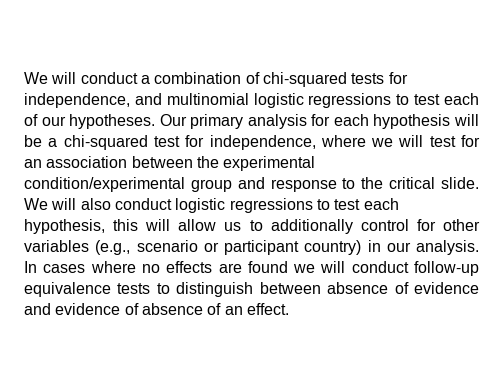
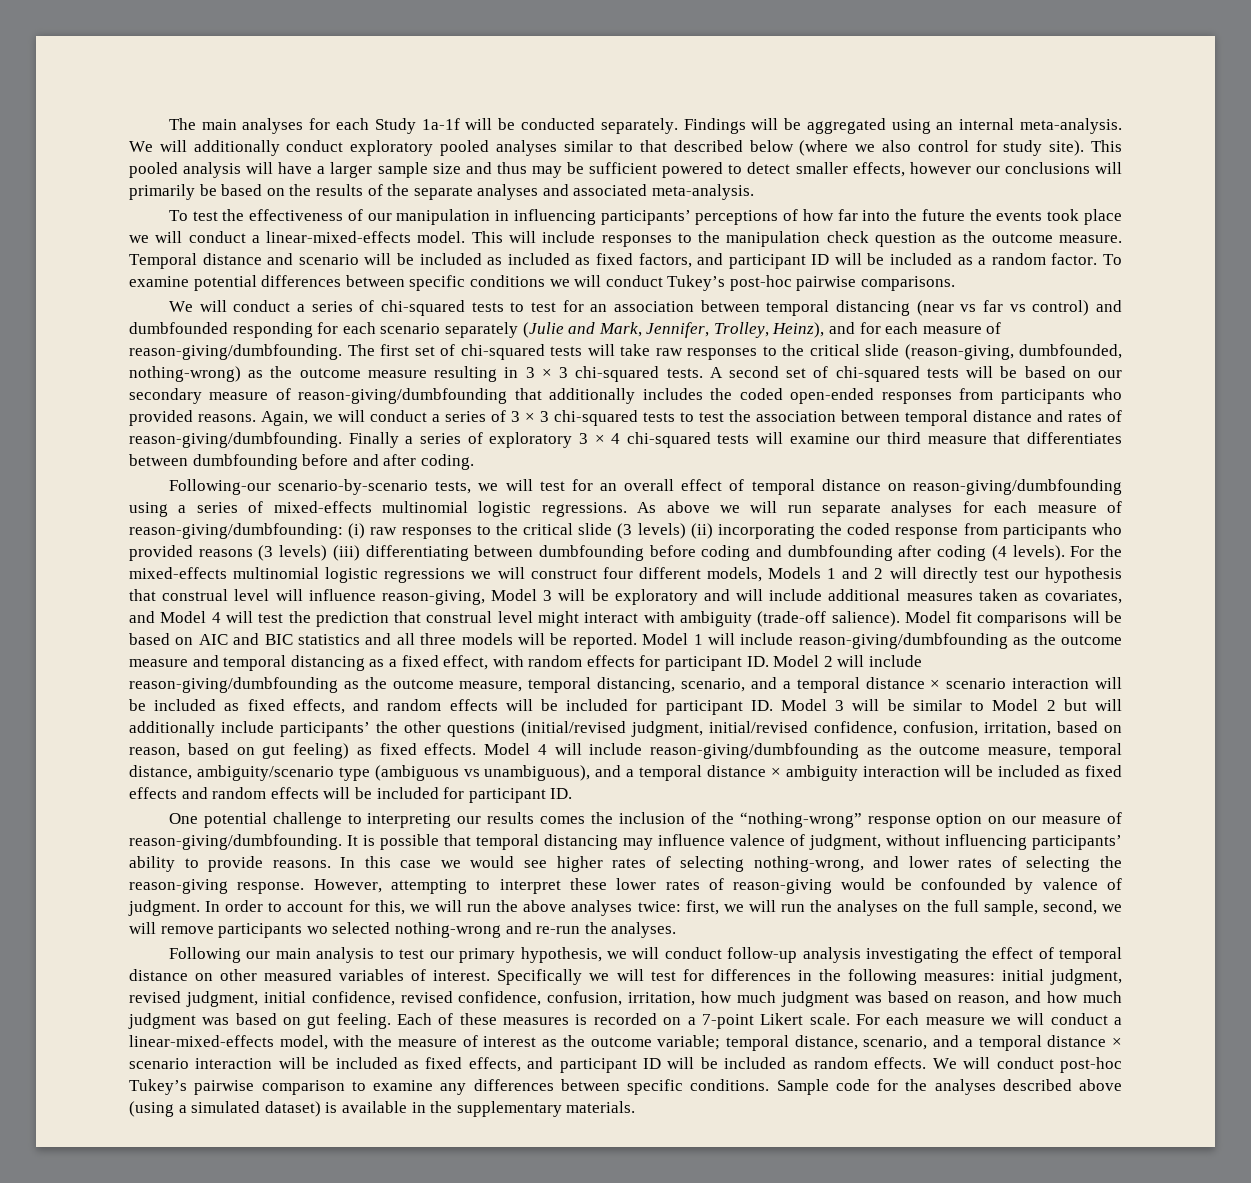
+ The main analyses for each Study 1a-1f will be conducted separately. Findings will be aggregated using an internal meta-analysis. We will additionally conduct exploratory pooled analyses similar to that described below (where we also control for study site). This pooled analysis will have a larger sample size and thus may be sufficient powered to detect smaller effects, however our conclusions will primarily be based on the results of the separate analyses and associated meta-analysis.
+ To test the effectiveness of our manipulation in influencing participants’ perceptions of how far into the future the events took place we will conduct a linear-mixed-effects model. This will include responses to the manipulation check question as the outcome measure. Temporal distance and scenario will be included as included as fixed factors, and participant ID will be included as a random factor. To examine potential differences between specific conditions we will conduct Tukey’s post-hoc pairwise comparisons.
- We will conduct a combination of chi-squared tests for independence, and multinomial logistic regressions to test each of our hypotheses. Our primary analysis for each hypothesis will be a chi-squared test for independence, where we will test for an association between the experimental condition/experimental group and response to the critical slide. We will also conduct logistic regressions to test each hypothesis, this will allow us to additionally control for other variables (e.g., scenario or participant country) in our analysis. In cases where no effects are found we will conduct follow-up equivalence tests to distinguish between absence of evidence and evidence of absence of an effect.
+ We will conduct a series of chi-squared tests to test for an association between temporal distancing (near vs far vs control) and dumbfounded responding for each scenario separately (Julie and Mark, Jennifer, Trolley, Heinz), and for each measure of reason-giving/dumbfounding. The first set of chi-squared tests will take raw responses to the critical slide (reason-giving, dumbfounded, nothing-wrong) as the outcome measure resulting in 3 × 3 chi-squared tests. A second set of chi-squared tests will be based on our secondary measure of reason-giving/dumbfounding that additionally includes the coded open-ended responses from participants who provided reasons. Again, we will conduct a series of 3 × 3 chi-squared tests to test the association between temporal distance and rates of reason-giving/dumbfounding. Finally a series of exploratory 3 × 4 chi-squared tests will examine our third measure that differentiates between dumbfounding before and after coding.
+ Following-our scenario-by-scenario tests, we will test for an overall effect of temporal distance on reason-giving/dumbfounding using a series of mixed-effects multinomial logistic regressions. As above we will run separate analyses for each measure of reason-giving/dumbfounding: (i) raw responses to the critical slide (3 levels) (ii) incorporating the coded response from participants who provided reasons (3 levels) (iii) differentiating between dumbfounding before coding and dumbfounding after coding (4 levels). For the mixed-effects multinomial logistic regressions we will construct four different models, Models 1 and 2 will directly test our hypothesis that construal level will influence reason-giving, Model 3 will be exploratory and will include additional measures taken as covariates, and Model 4 will test the prediction that construal level might interact with ambiguity (trade-off salience). Model fit comparisons will be based on AIC and BIC statistics and all three models will be reported. Model 1 will include reason-giving/dumbfounding as the outcome measure and temporal distancing as a fixed effect, with random effects for participant ID. Model 2 will include reason-giving/dumbfounding as the outcome measure, temporal distancing, scenario, and a temporal distance × scenario interaction will be included as fixed effects, and random effects will be included for participant ID. Model 3 will be similar to Model 2 but will additionally include participants’ the other questions (initial/revised judgment, initial/revised confidence, confusion, irritation, based on reason, based on gut feeling) as fixed effects. Model 4 will include reason-giving/dumbfounding as the outcome measure, temporal distance, ambiguity/scenario type (ambiguous vs unambiguous), and a temporal distance × ambiguity interaction will be included as fixed effects and random effects will be included for participant ID.
+ One potential challenge to interpreting our results comes the inclusion of the “nothing-wrong” response option on our measure of reason-giving/dumbfounding. It is possible that temporal distancing may influence valence of judgment, without influencing participants’ ability to provide reasons. In this case we would see higher rates of selecting nothing-wrong, and lower rates of selecting the reason-giving response. However, attempting to interpret these lower rates of reason-giving would be confounded by valence of judgment. In order to account for this, we will run the above analyses twice: first, we will run the analyses on the full sample, second, we will remove participants wo selected nothing-wrong and re-run the analyses.
+ Following our main analysis to test our primary hypothesis, we will conduct follow-up analysis investigating the effect of temporal distance on other measured variables of interest. Specifically we will test for differences in the following measures: initial judgment, revised judgment, initial confidence, revised confidence, confusion, irritation, how much judgment was based on reason, and how much judgment was based on gut feeling. Each of these measures is recorded on a 7-point Likert scale. For each measure we will conduct a linear-mixed-effects model, with the measure of interest as the outcome variable; temporal distance, scenario, and a temporal distance × scenario interaction will be included as fixed effects, and participant ID will be included as random effects. We will conduct post-hoc Tukey’s pairwise comparison to examine any differences between specific conditions. Sample code for the analyses described above (using a simulated dataset) is available in the supplementary materials.

